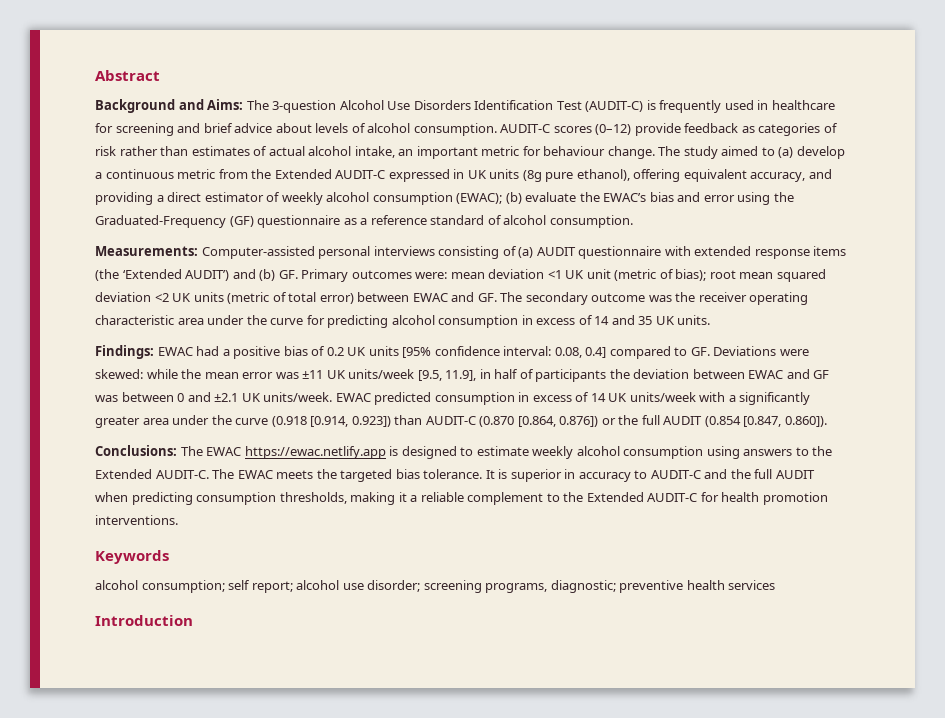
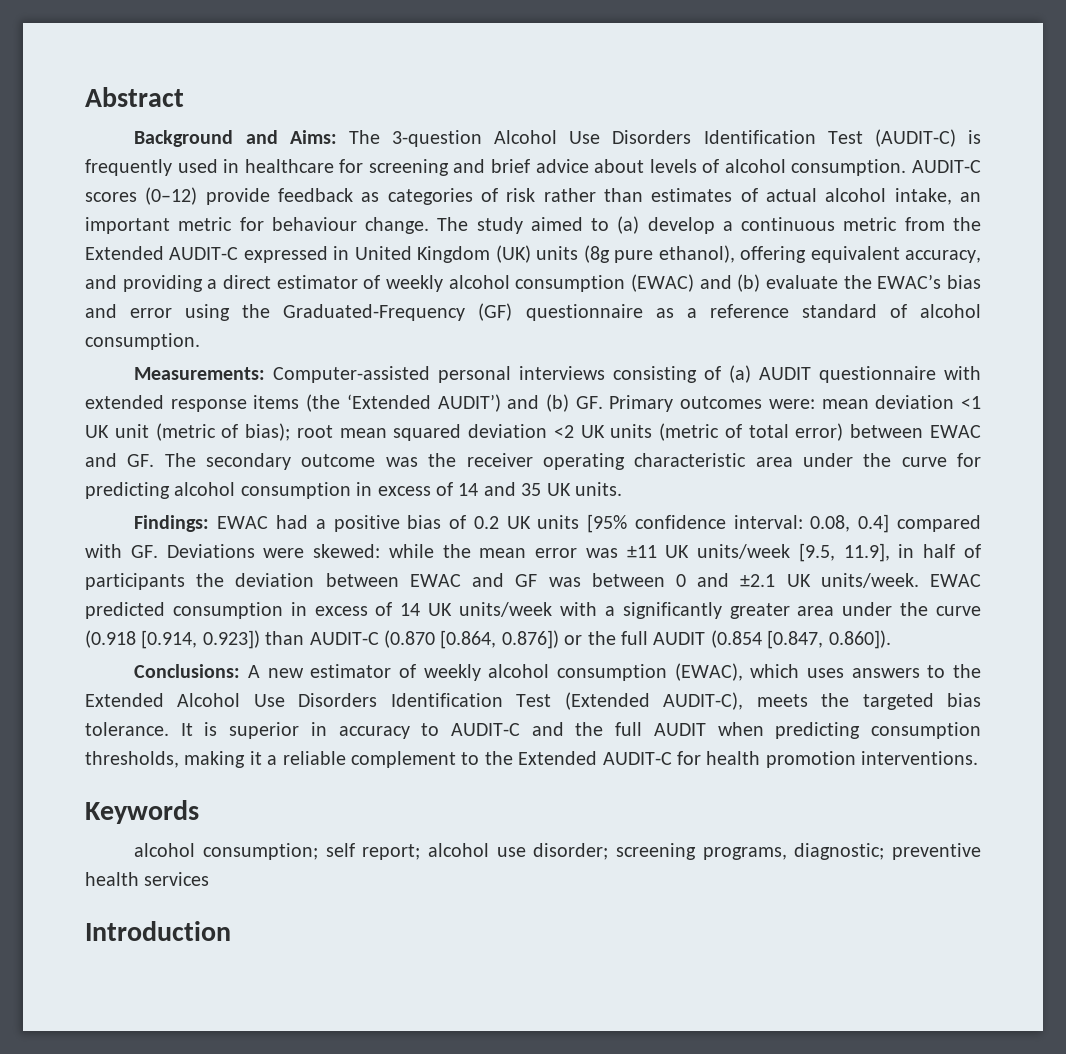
- The study aimed to (a) develop a continuous metric from the Extended AUDIT-C expressed in UK units (8g pure ethanol), offering equivalent accuracy, and providing a direct estimator of weekly alcohol consumption (EWAC); (b) evaluate the EWAC’s bias and error using the Graduated-Frequency (GF) questionnaire as a reference standard of alcohol consumption.
+ The study aimed to (a) develop a continuous metric from the Extended AUDIT-C expressed in United Kingdom (UK) units (8g pure ethanol), offering equivalent accuracy, and providing a direct estimator of weekly alcohol consumption (EWAC) and (b) evaluate the EWAC’s bias and error using the Graduated-Frequency (GF) questionnaire as a reference standard of alcohol consumption.
- Findings: EWAC had a positive bias of 0.2 UK units [95% confidence interval: 0.08, 0.4] compared to GF. Deviations were skewed: while the mean error was ±11 UK units/week [9.5, 11.9], in half of participants the deviation between EWAC and GF was between 0 and ±2.1 UK units/week.
+ Findings: EWAC had a positive bias of 0.2 UK units [95% confidence interval: 0.08, 0.4] compared with GF. Deviations were skewed: while the mean error was ±11 UK units/week [9.5, 11.9], in half of participants the deviation between EWAC and GF was between 0 and ±2.1 UK units/week.
- Conclusions: The EWAC https://ewac.netlify.app is designed to estimate weekly alcohol consumption using answers to the Extended AUDIT-C. The EWAC meets the targeted bias tolerance.
+ Conclusions: A new estimator of weekly alcohol consumption (EWAC), which uses answers to the Extended Alcohol Use Disorders Identification Test (Extended AUDIT-C), meets the targeted bias tolerance.

